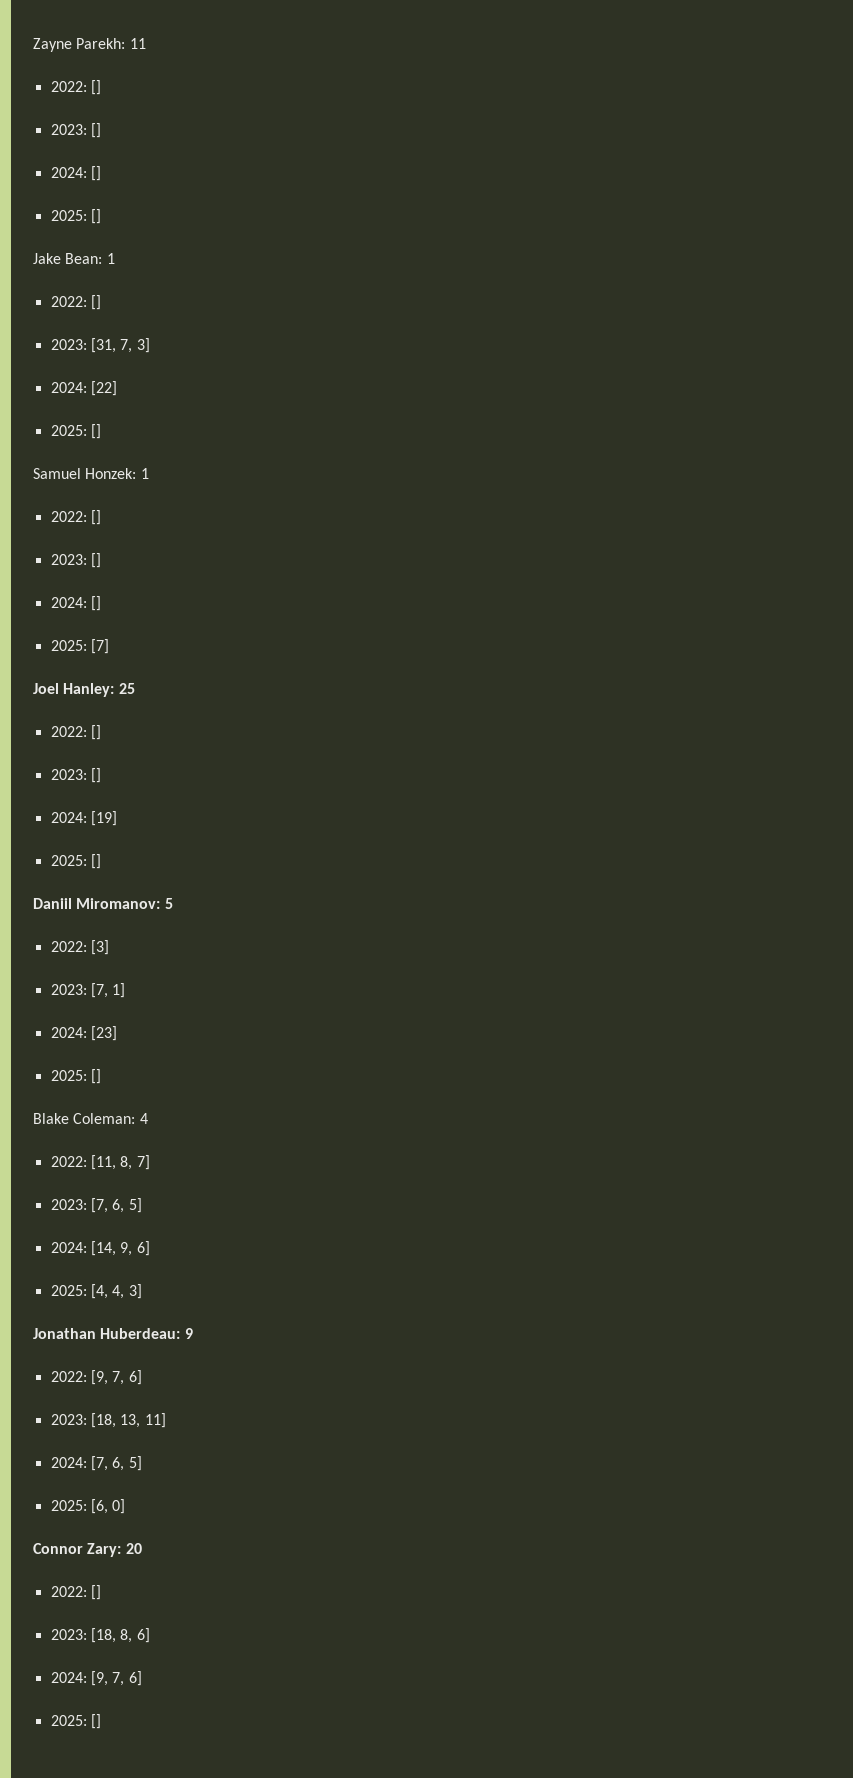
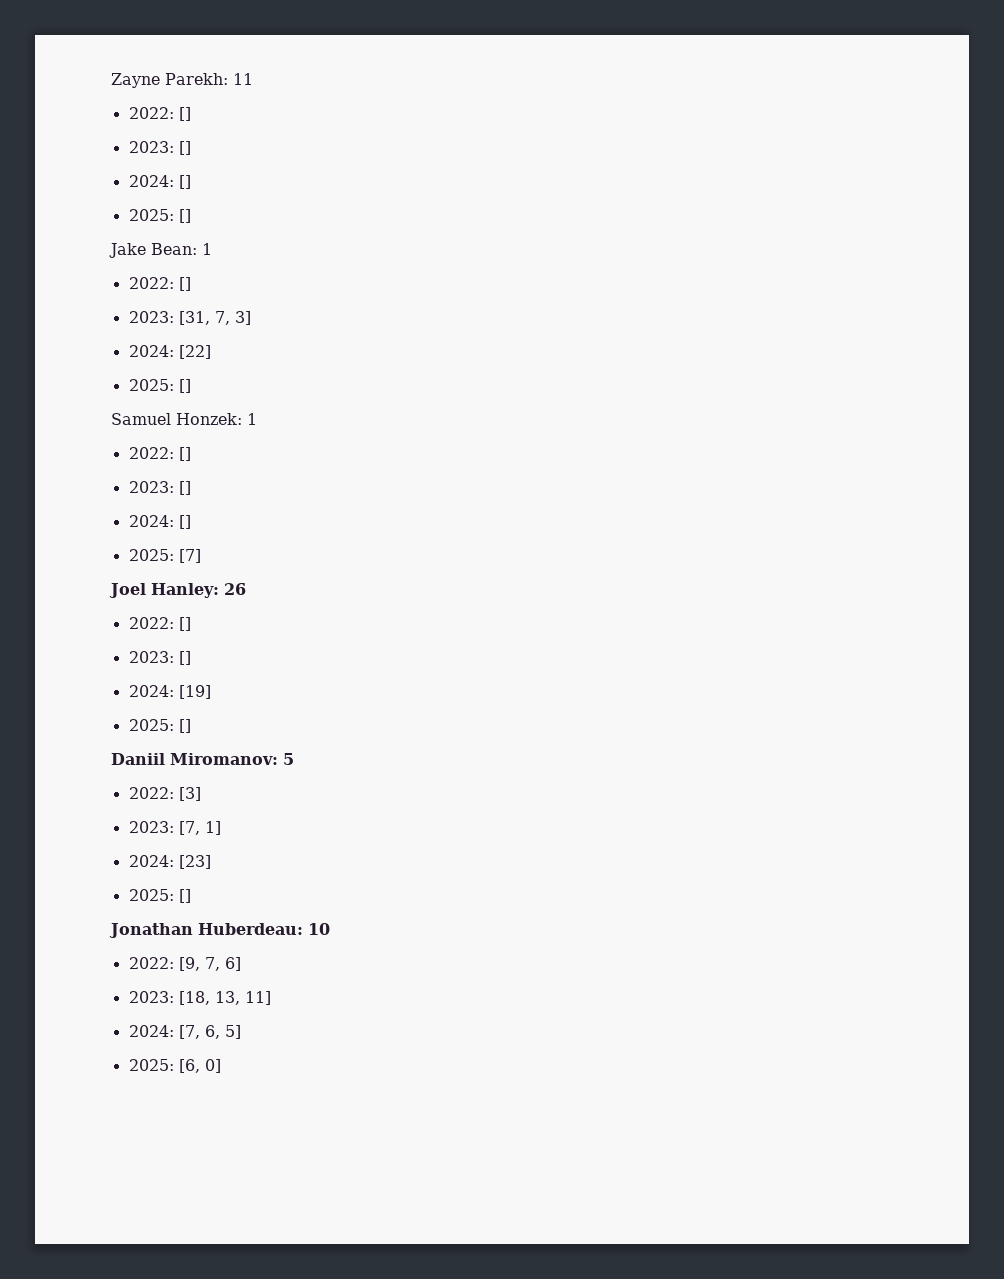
- Joel Hanley: 25
+ Joel Hanley: 26
- Blake Coleman: 4
- 2022: [11, 8, 7]
- 2023: [7, 6, 5]
- 2024: [14, 9, 6]
- 2025: [4, 4, 3]
- Jonathan Huberdeau: 9
+ Jonathan Huberdeau: 10
- Connor Zary: 20
- 2022: []
- 2023: [18, 8, 6]
- 2024: [9, 7, 6]
- 2025: []

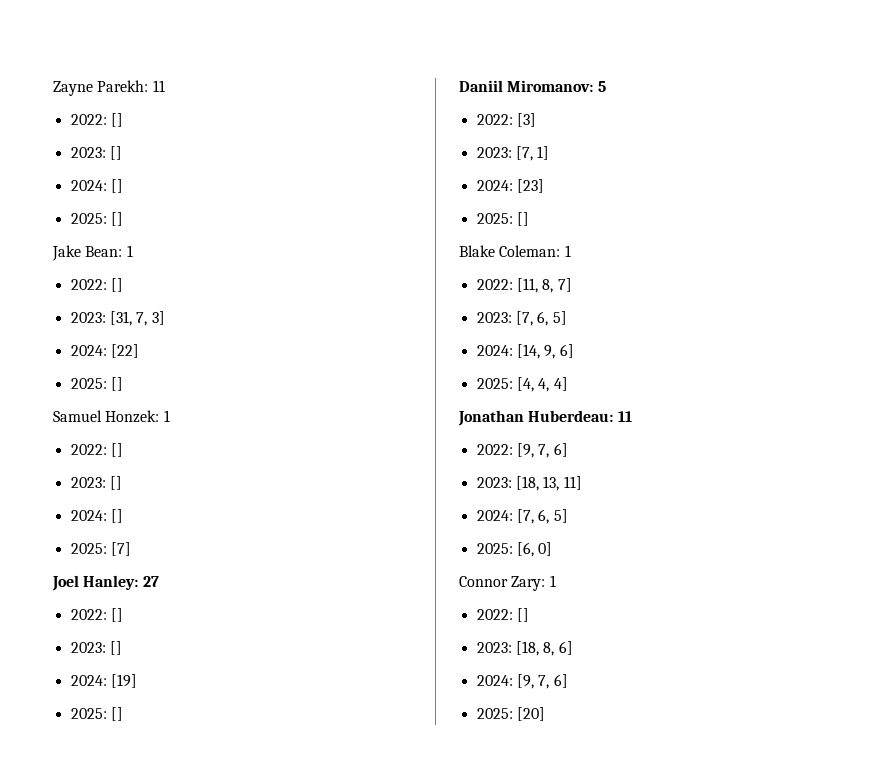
- Joel Hanley: 26
+ Joel Hanley: 27
+ Blake Coleman: 1
+ 2022: [11, 8, 7]
+ 2023: [7, 6, 5]
+ 2024: [14, 9, 6]
+ 2025: [4, 4, 4]
- Jonathan Huberdeau: 10
+ Jonathan Huberdeau: 11
+ Connor Zary: 1
+ 2022: []
+ 2023: [18, 8, 6]
+ 2024: [9, 7, 6]
+ 2025: [20]

